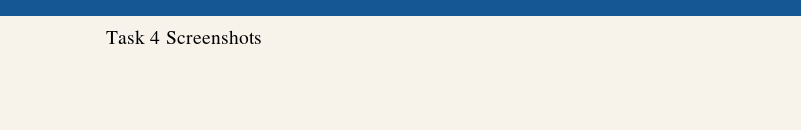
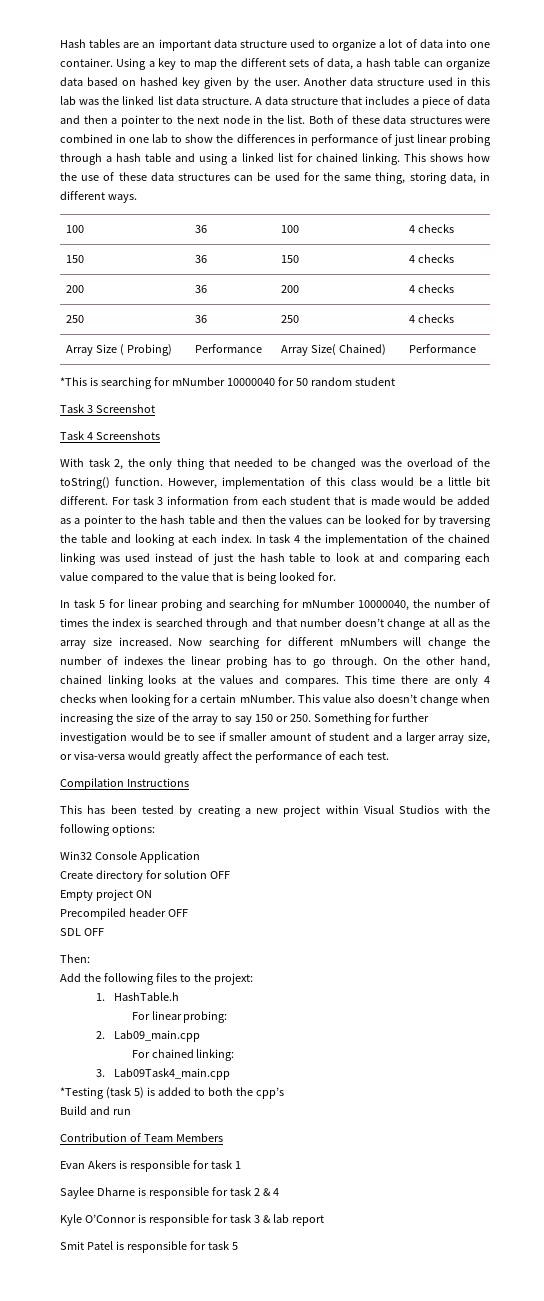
+ Hash tables are an important data structure used to organize a lot of data into one container. Using a key to map the different sets of data, a hash table can organize data based on hashed key given by the user. Another data structure used in this lab was the linked list data structure. A data structure that includes a piece of data and then a pointer to the next node in the list. Both of these data structures were combined in one lab to show the differences in performance of just linear probing through a hash table and using a linked list for chained linking. This shows how the use of these data structures can be used for the same thing, storing data, in different ways.
+ 100 | 36 | 100 | 4 checks
+ 150 | 36 | 150 | 4 checks
+ 200 | 36 | 200 | 4 checks
+ 250 | 36 | 250 | 4 checks
+ Array Size ( Probing) | Performance | Array Size( Chained) | Performance
+ *This is searching for mNumber 10000040 for 50 random student
+ Task 3 Screenshot
  Task 4 Screenshots
+ With task 2, the only thing that needed to be changed was the overload of the toString() function. However, implementation of this class would be a little bit different. For task 3 information from each student that is made would be added as a pointer to the hash table and then the values can be looked for by traversing the table and looking at each index. In task 4 the implementation of the chained linking was used instead of just the hash table to look at and comparing each value compared to the value that is being looked for.
+ In task 5 for linear probing and searching for mNumber 10000040, the number of times the index is searched through and that number doesn’t change at all as the array size increased. Now searching for different mNumbers will change the number of indexes the linear probing has to go through. On the other hand, chained linking looks at the values and compares. This time there are only 4 checks when looking for a certain mNumber. This value also doesn’t change when increasing the size of the array to say 150 or 250. Something for further investigation would be to see if smaller amount of student and a larger array size, or visa-versa would greatly affect the performance of each test.
+ Compilation Instructions
+ This has been tested by creating a new project within Visual Studios with the following options:
+ Win32 Console Application
+ Create directory for solution OFF
+ Empty project ON
+ Precompiled header OFF
+ SDL OFF
+ Then:
+ Add the following files to the projext:
+ 1. HashTable.h
+ For linear probing:
+ 2. Lab09_main.cpp
+ For chained linking:
+ 3. Lab09Task4_main.cpp
+ *Testing (task 5) is added to both the cpp’s
+ Build and run
+ Contribution of Team Members
+ Evan Akers is responsible for task 1
+ Saylee Dharne is responsible for task 2 & 4
+ Kyle O’Connor is responsible for task 3 & lab report
+ Smit Patel is responsible for task 5

